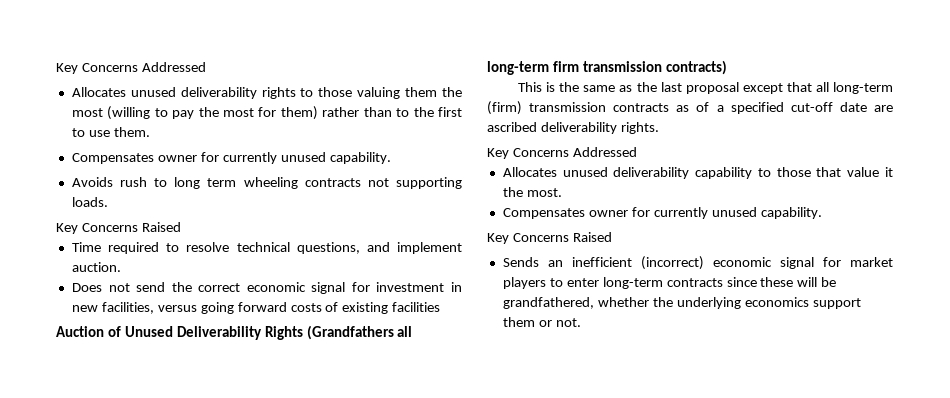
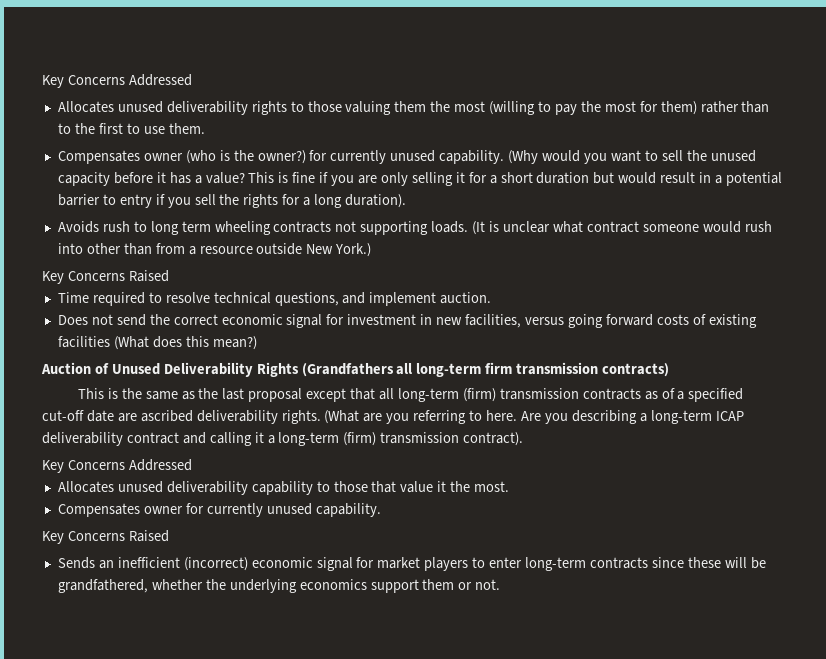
  Allocates unused deliverability rights to those valuing them the most (willing to pay the most for them) rather than to the first to use them.
- Compensates owner for currently unused capability.
+ Compensates owner (who is the owner?) for currently unused capability. (Why would you want to sell the unused capacity before it has a value? This is fine if you are only selling it for a short duration but would result in a potential barrier to entry if you sell the rights for a long duration).
+ (It is unclear what contract someone would rush into other than from a resource outside New York.)
- Does not send the correct economic signal for investment in new facilities, versus going forward costs of existing facilities
+ Does not send the correct economic signal for investment in new facilities, versus going forward costs of existing facilities (What does this mean?)
+ (What are you referring to here. Are you describing a long-term ICAP deliverability contract and calling it a long-term (firm) transmission contract).

